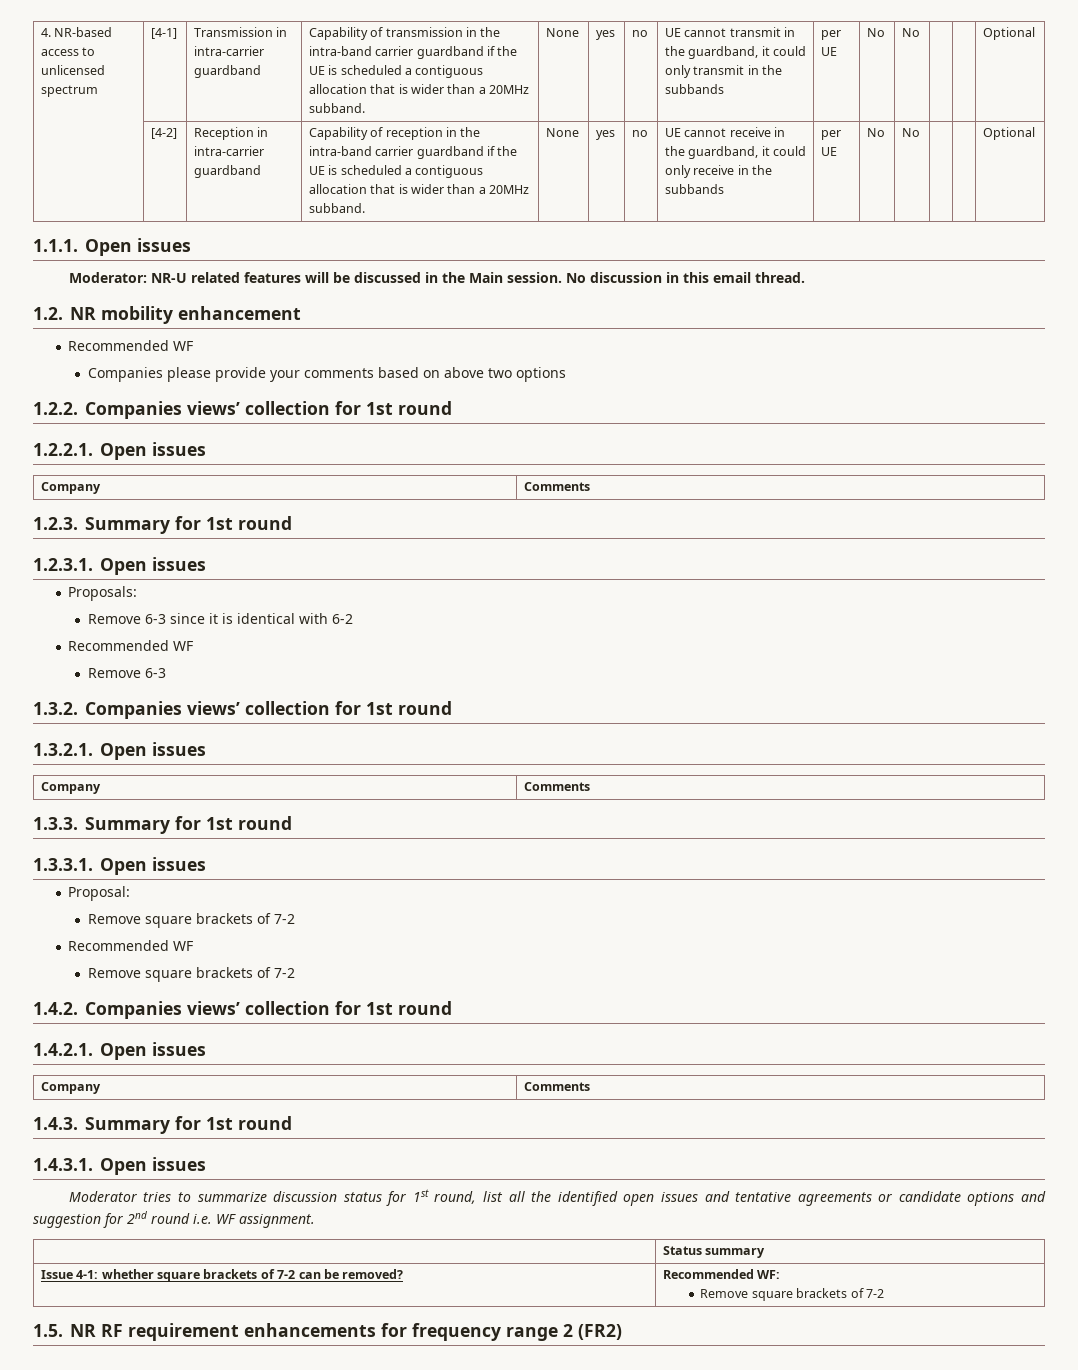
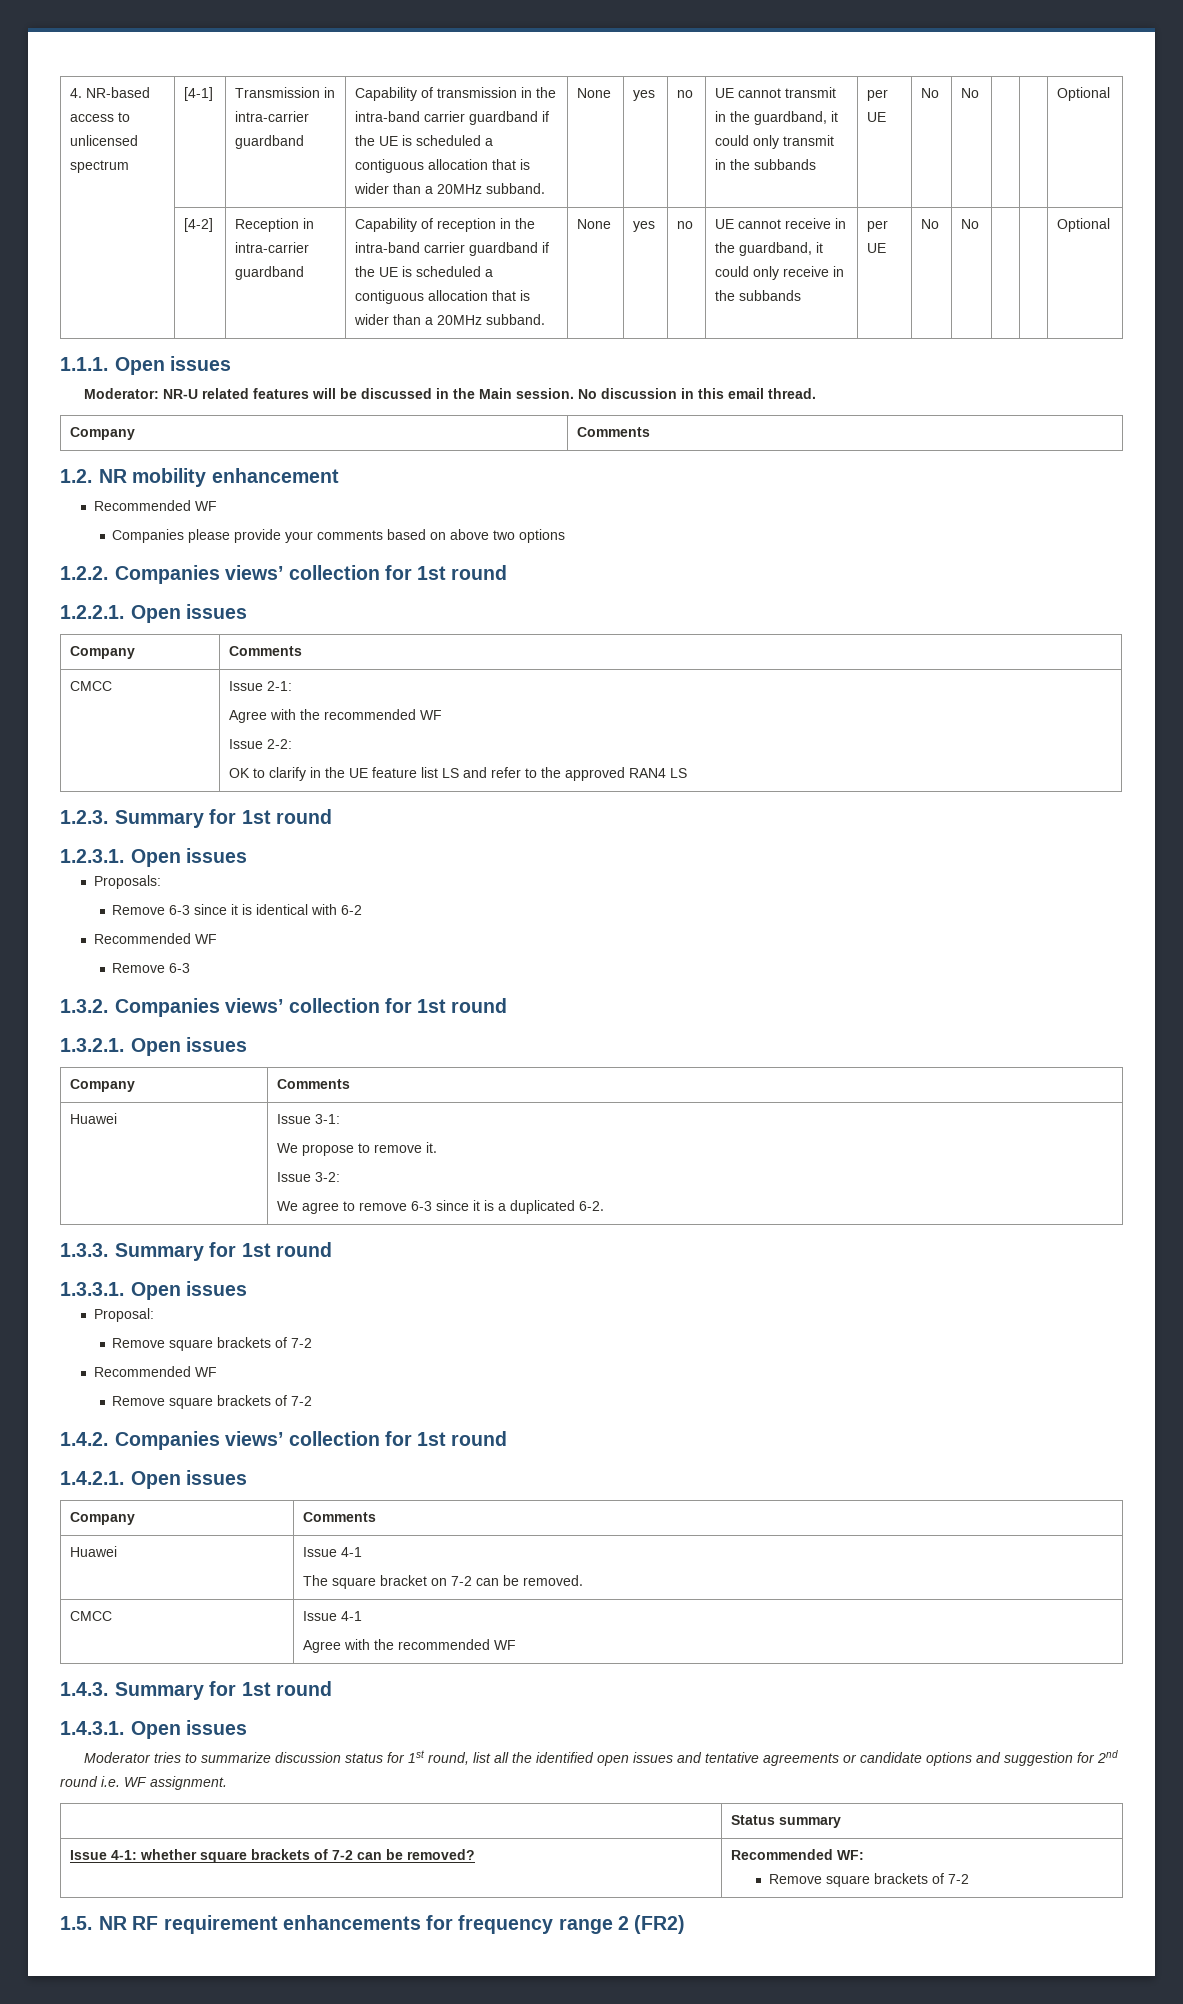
  No discussion in this email thread.
+ Company | Comments
+ CMCC | Issue 2-1:
+ Agree with the recommended WF
+ Issue 2-2:
+ OK to clarify in the UE feature list LS and refer to the approved RAN4 LS
+ Huawei | Issue 3-1:
+ We propose to remove it.
+ Issue 3-2:
+ We agree to remove 6-3 since it is a duplicated 6-2.
+ Huawei | Issue 4-1
+ The square bracket on 7-2 can be removed.
+ CMCC | Issue 4-1
+ Agree with the recommended WF

